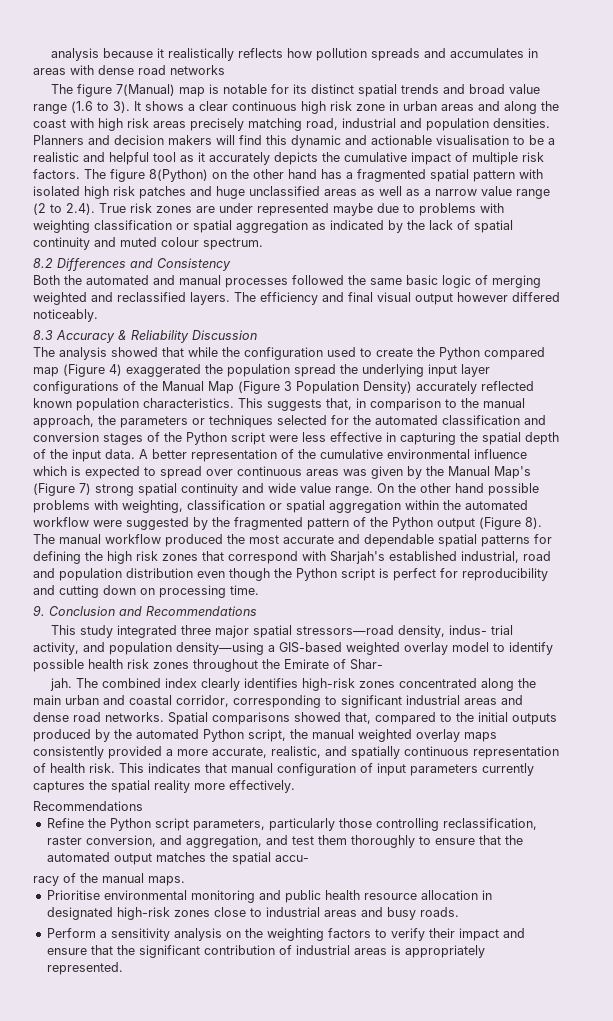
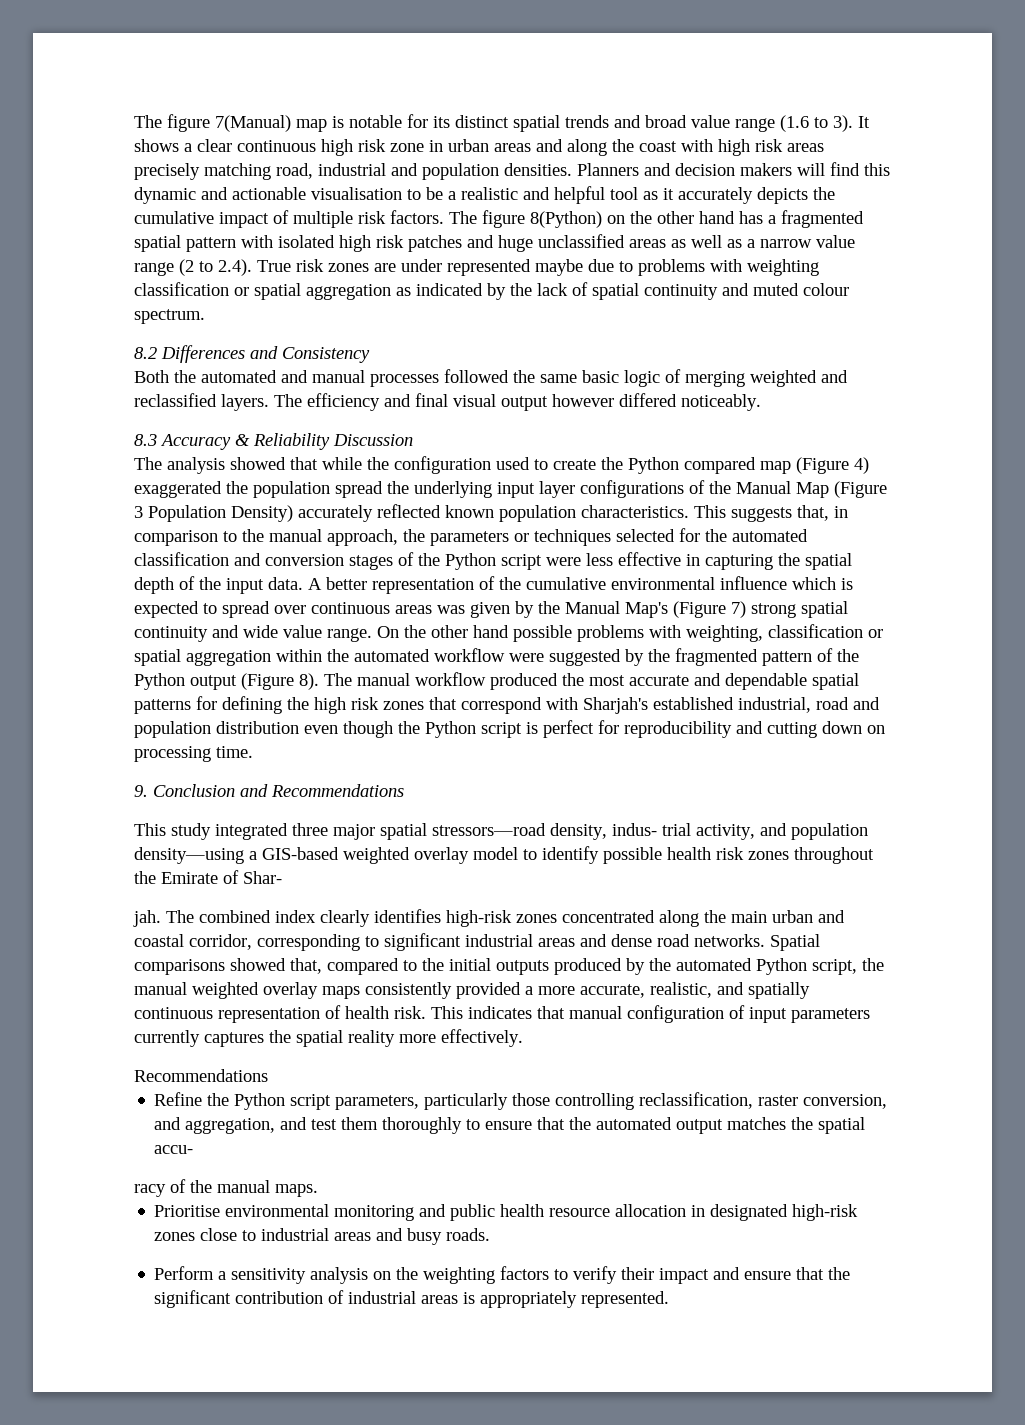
- analysis because it realistically reflects how pollution spreads and accumulates in areas with dense road networks

